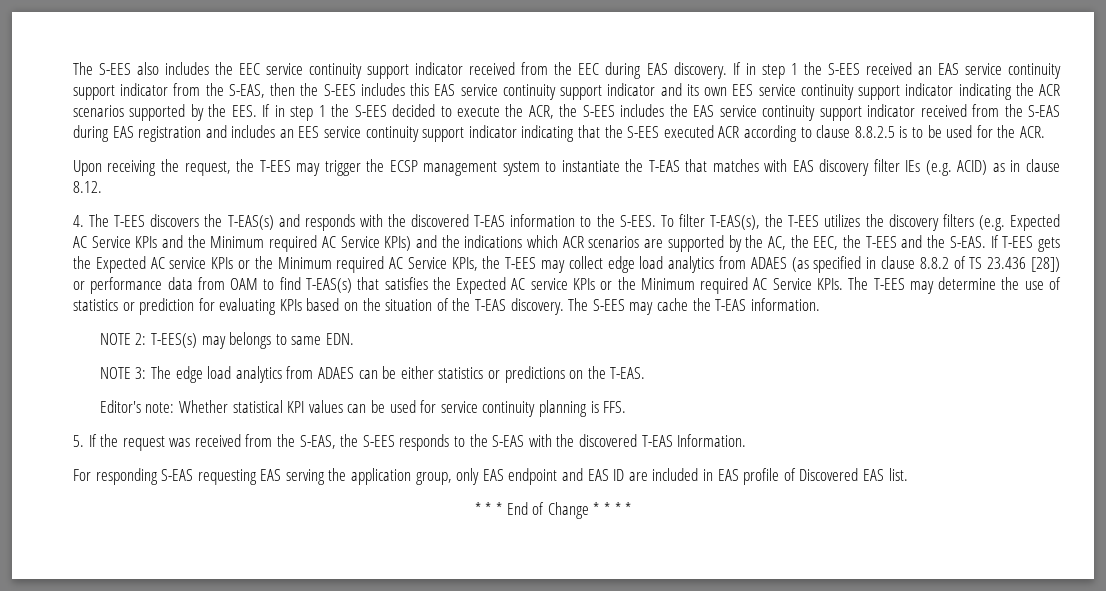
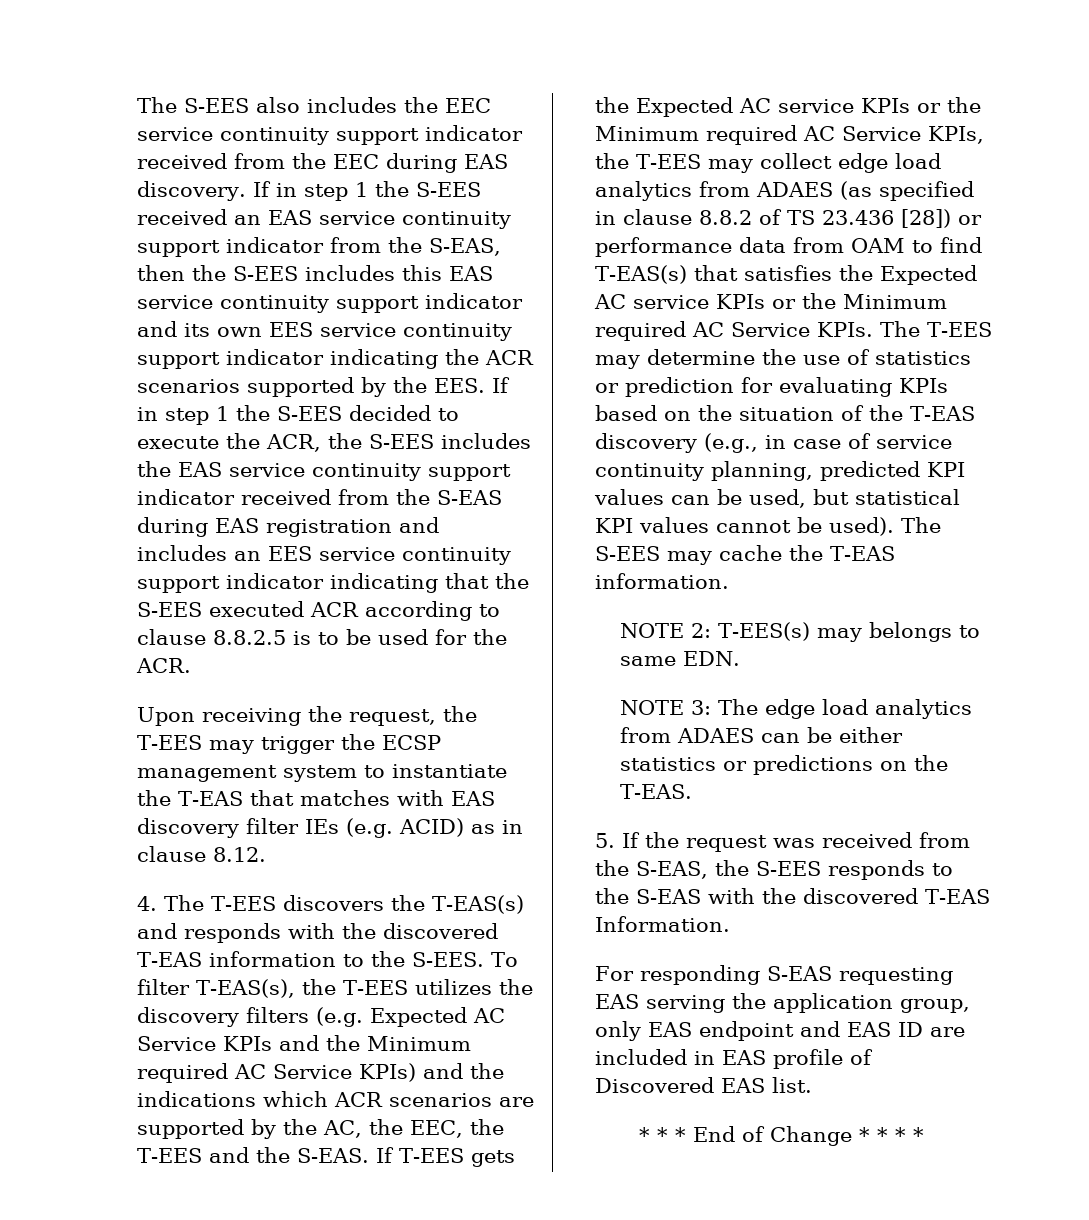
- The T-EES may determine the use of statistics or prediction for evaluating KPIs based on the situation of the T-EAS discovery.
+ The T-EES may determine the use of statistics or prediction for evaluating KPIs based on the situation of the T-EAS discovery (e.g., in case of service continuity planning, predicted KPI values can be used, but statistical KPI values cannot be used).
- Editor's note: Whether statistical KPI values can be used for service continuity planning is FFS.

